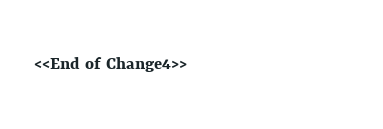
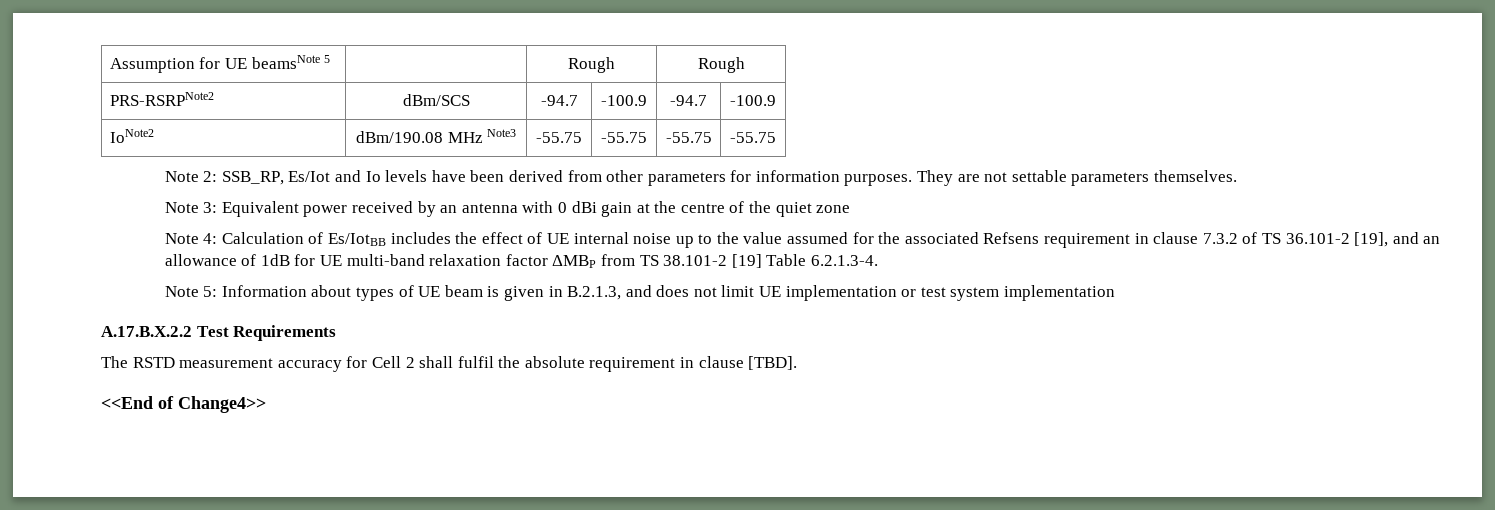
+ Assumption for UE beamsNote 5 | | Rough | Rough
+ PRS-RSRPNote2 | dBm/SCS | -94.7 | -100.9 | -94.7 | -100.9
+ IoNote2 | dBm/190.08 MHz Note3 | -55.75 | -55.75 | -55.75 | -55.75
+ Note 2: SSB_RP, Es/Iot and Io levels have been derived from other parameters for information purposes. They are not settable parameters themselves.
+ Note 3: Equivalent power received by an antenna with 0 dBi gain at the centre of the quiet zone
+ Note 4: Calculation of Es/IotBB includes the effect of UE internal noise up to the value assumed for the associated Refsens requirement in clause 7.3.2 of TS 36.101-2 [19], and an allowance of 1dB for UE multi-band relaxation factor ΔMBP from TS 38.101-2 [19] Table 6.2.1.3-4.
+ Note 5: Information about types of UE beam is given in B.2.1.3, and does not limit UE implementation or test system implementation
+ A.17.B.X.2.2 Test Requirements
+ The RSTD measurement accuracy for Cell 2 shall fulfil the absolute requirement in clause [TBD].

